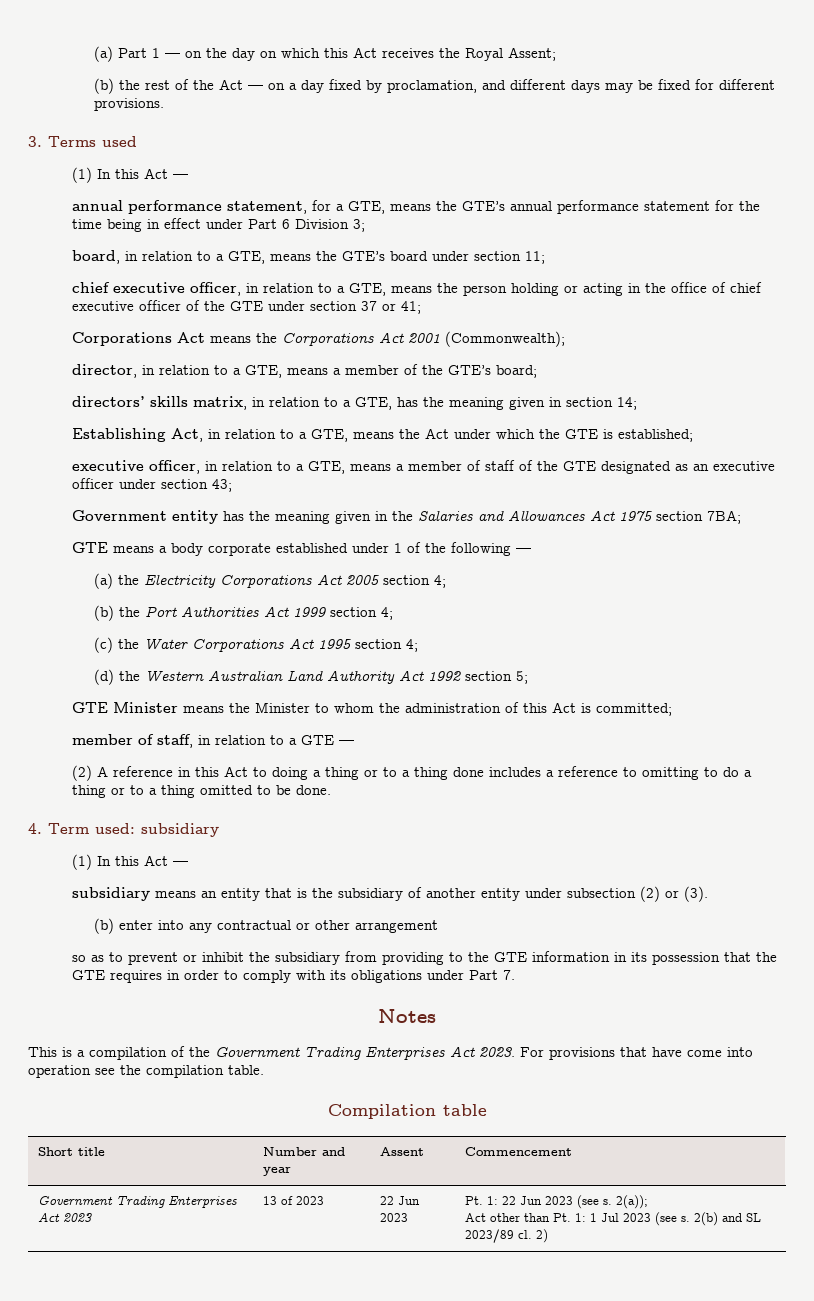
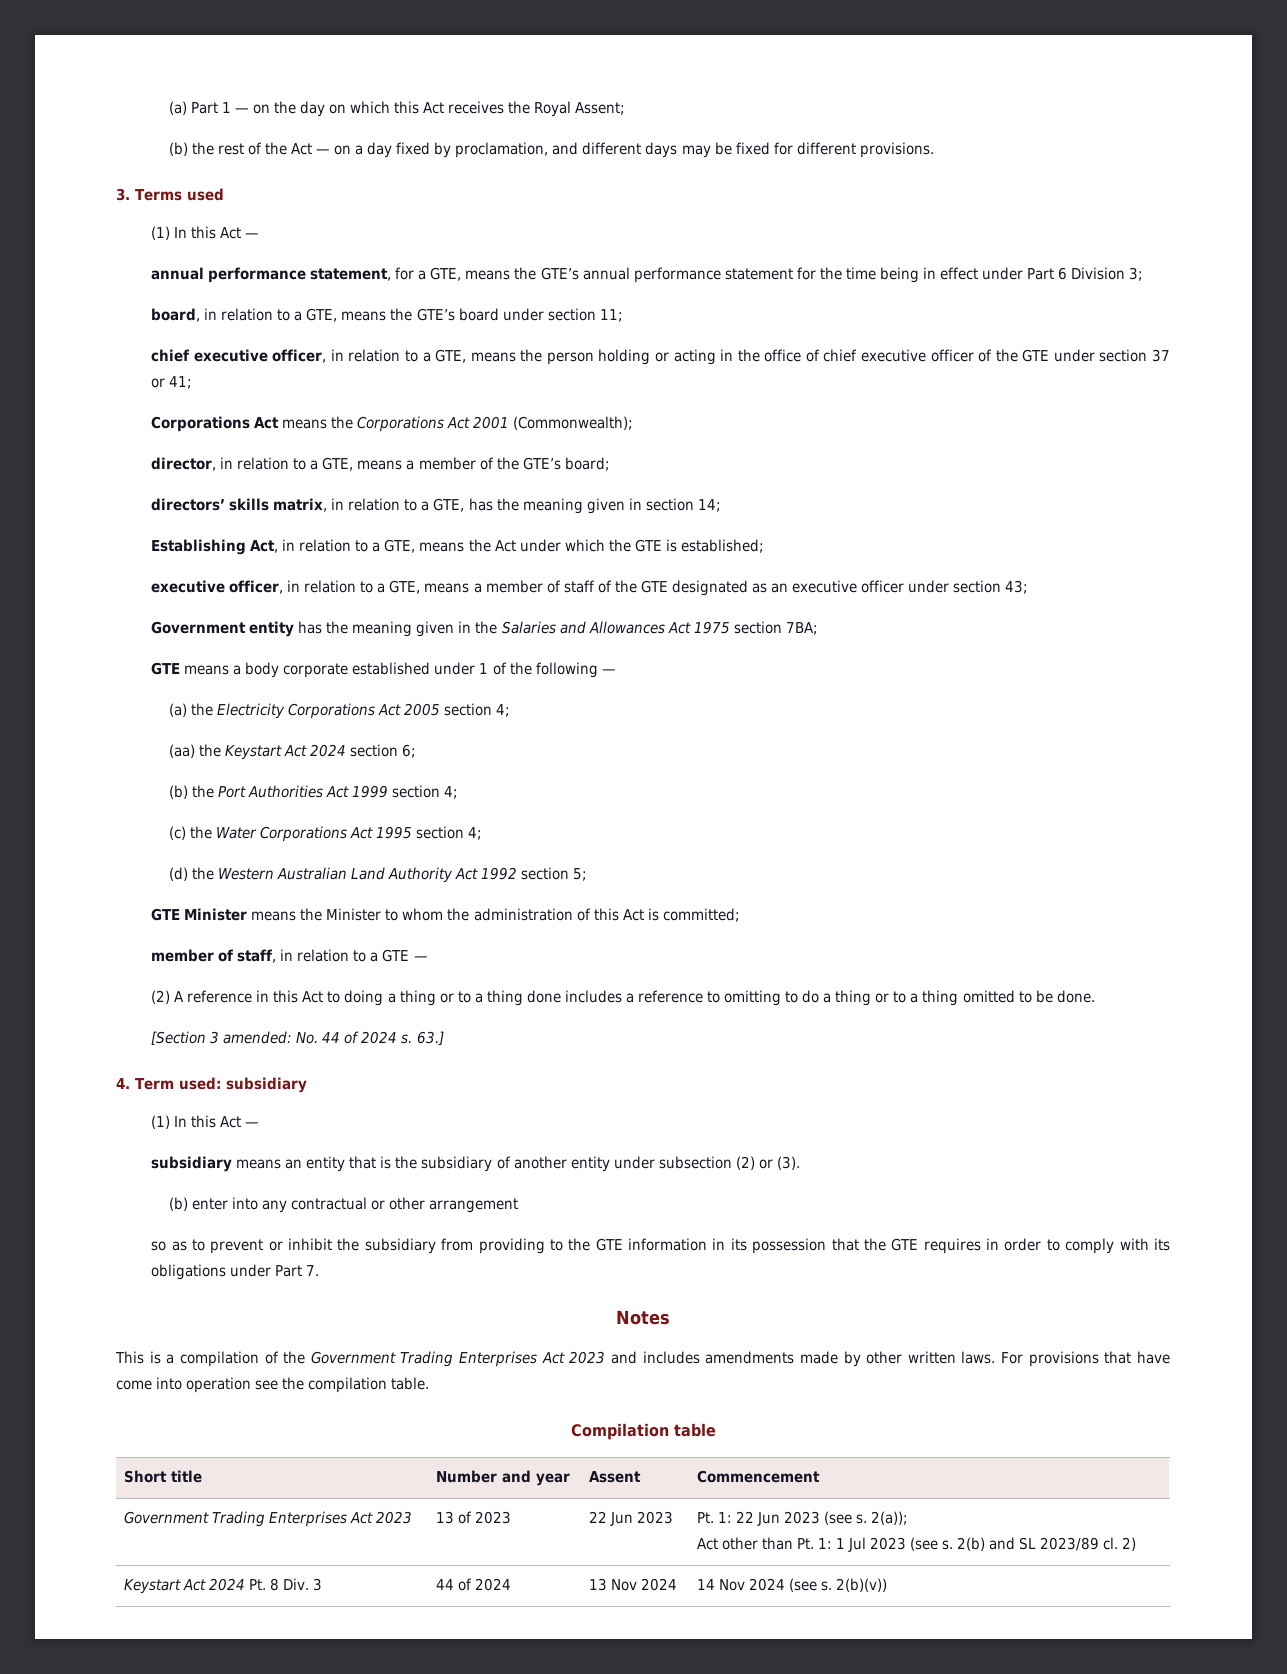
+ (aa) the Keystart Act 2024 section 6;
+ [Section 3 amended: No. 44 of 2024 s. 63.]
- This is a compilation of the Government Trading Enterprises Act 2023.
+ This is a compilation of the Government Trading Enterprises Act 2023 and includes amendments made by other written laws.
+ Keystart Act 2024 Pt. 8 Div. 3 | 44 of 2024 | 13 Nov 2024 | 14 Nov 2024 (see s. 2(b)(v))

